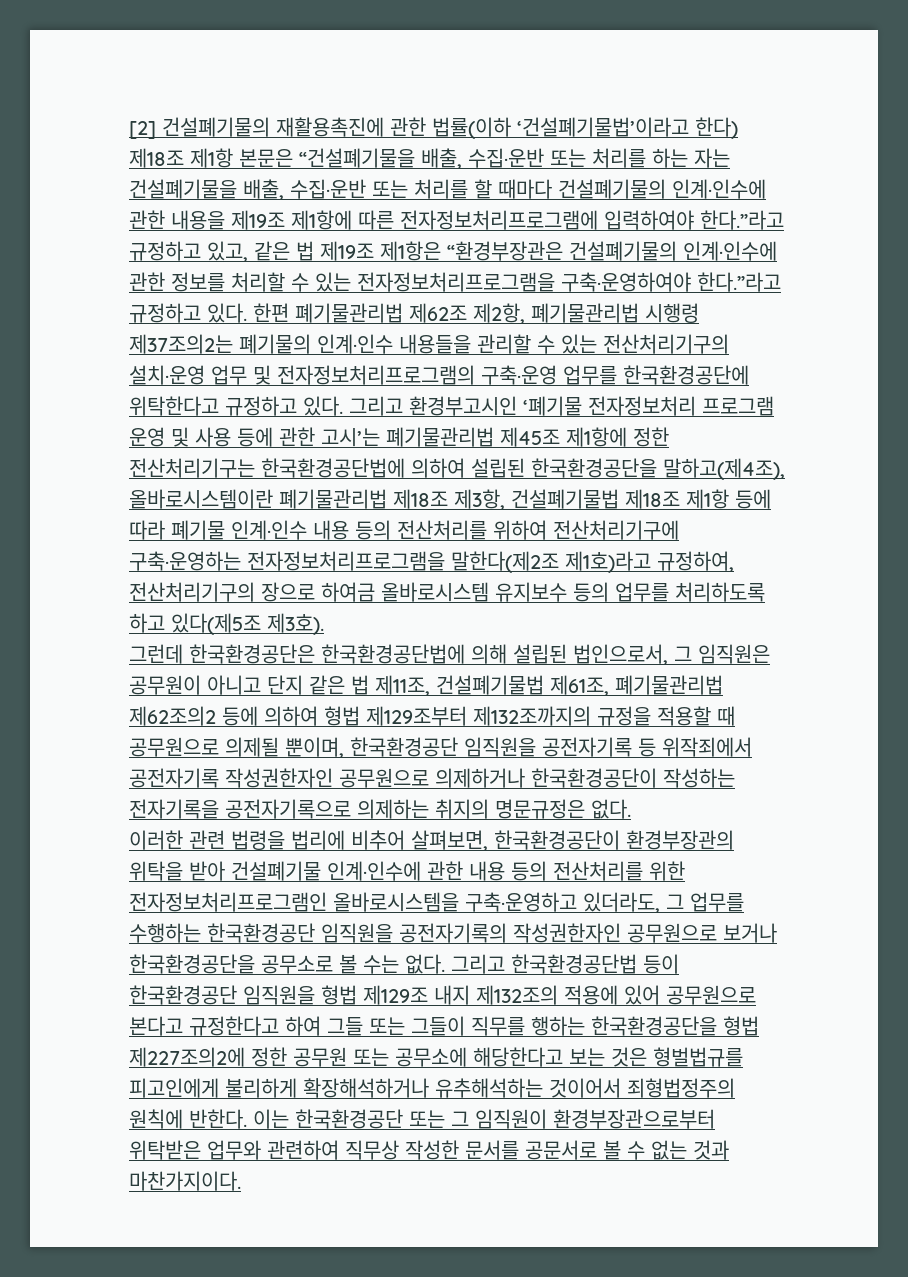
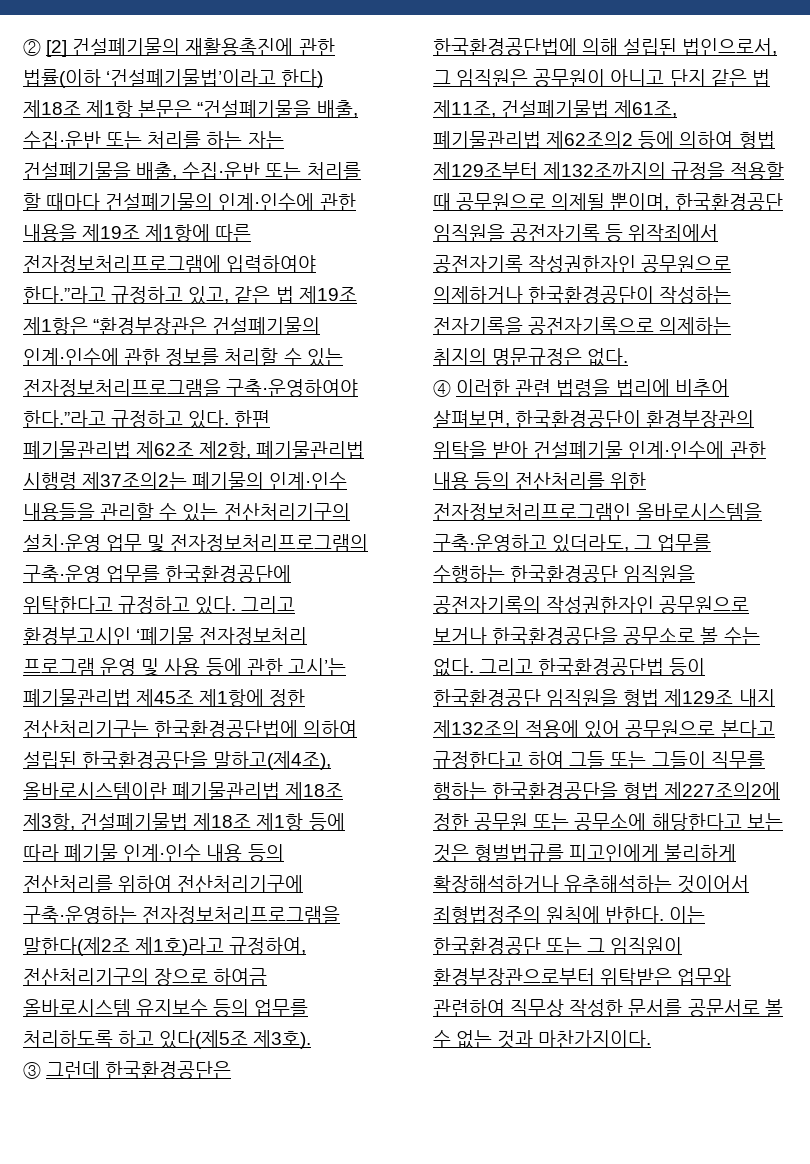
- [2] 건설폐기물의 재활용촉진에 관한 법률(이하 ‘건설폐기물법’이라고 한다) 제18조 제1항 본문은 “건설폐기물을 배출, 수집·운반 또는 처리를 하는 자는 건설폐기물을 배출, 수집·운반 또는 처리를 할 때마다 건설폐기물의 인계·인수에 관한 내용을 제19조 제1항에 따른 전자정보처리프로그램에 입력하여야 한다.”라고 규정하고 있고, 같은 법 제19조 제1항은 “환경부장관은 건설폐기물의 인계·인수에 관한 정보를 처리할 수 있는 전자정보처리프로그램을 구축·운영하여야 한다.”라고 규정하고 있다.
+ ② [2] 건설폐기물의 재활용촉진에 관한 법률(이하 ‘건설폐기물법’이라고 한다) 제18조 제1항 본문은 “건설폐기물을 배출, 수집·운반 또는 처리를 하는 자는 건설폐기물을 배출, 수집·운반 또는 처리를 할 때마다 건설폐기물의 인계·인수에 관한 내용을 제19조 제1항에 따른 전자정보처리프로그램에 입력하여야 한다.”라고 규정하고 있고, 같은 법 제19조 제1항은 “환경부장관은 건설폐기물의 인계·인수에 관한 정보를 처리할 수 있는 전자정보처리프로그램을 구축·운영하여야 한다.”라고 규정하고 있다.
- 그런데 한국환경공단은 한국환경공단법에 의해 설립된 법인으로서, 그 임직원은 공무원이 아니고 단지 같은 법 제11조, 건설폐기물법 제61조, 폐기물관리법 제62조의2 등에 의하여 형법 제129조부터 제132조까지의 규정을 적용할 때 공무원으로 의제될 뿐이며, 한국환경공단 임직원을 공전자기록 등 위작죄에서 공전자기록 작성권한자인 공무원으로 의제하거나 한국환경공단이 작성하는 전자기록을 공전자기록으로 의제하는 취지의 명문규정은 없다.
+ ③ 그런데 한국환경공단은 한국환경공단법에 의해 설립된 법인으로서, 그 임직원은 공무원이 아니고 단지 같은 법 제11조, 건설폐기물법 제61조, 폐기물관리법 제62조의2 등에 의하여 형법 제129조부터 제132조까지의 규정을 적용할 때 공무원으로 의제될 뿐이며, 한국환경공단 임직원을 공전자기록 등 위작죄에서 공전자기록 작성권한자인 공무원으로 의제하거나 한국환경공단이 작성하는 전자기록을 공전자기록으로 의제하는 취지의 명문규정은 없다.
- 이러한 관련 법령을 법리에 비추어 살펴보면, 한국환경공단이 환경부장관의 위탁을 받아 건설폐기물 인계·인수에 관한 내용 등의 전산처리를 위한 전자정보처리프로그램인 올바로시스템을 구축·운영하고 있더라도, 그 업무를 수행하는 한국환경공단 임직원을 공전자기록의 작성권한자인 공무원으로 보거나 한국환경공단을 공무소로 볼 수는 없다.
+ ④ 이러한 관련 법령을 법리에 비추어 살펴보면, 한국환경공단이 환경부장관의 위탁을 받아 건설폐기물 인계·인수에 관한 내용 등의 전산처리를 위한 전자정보처리프로그램인 올바로시스템을 구축·운영하고 있더라도, 그 업무를 수행하는 한국환경공단 임직원을 공전자기록의 작성권한자인 공무원으로 보거나 한국환경공단을 공무소로 볼 수는 없다.

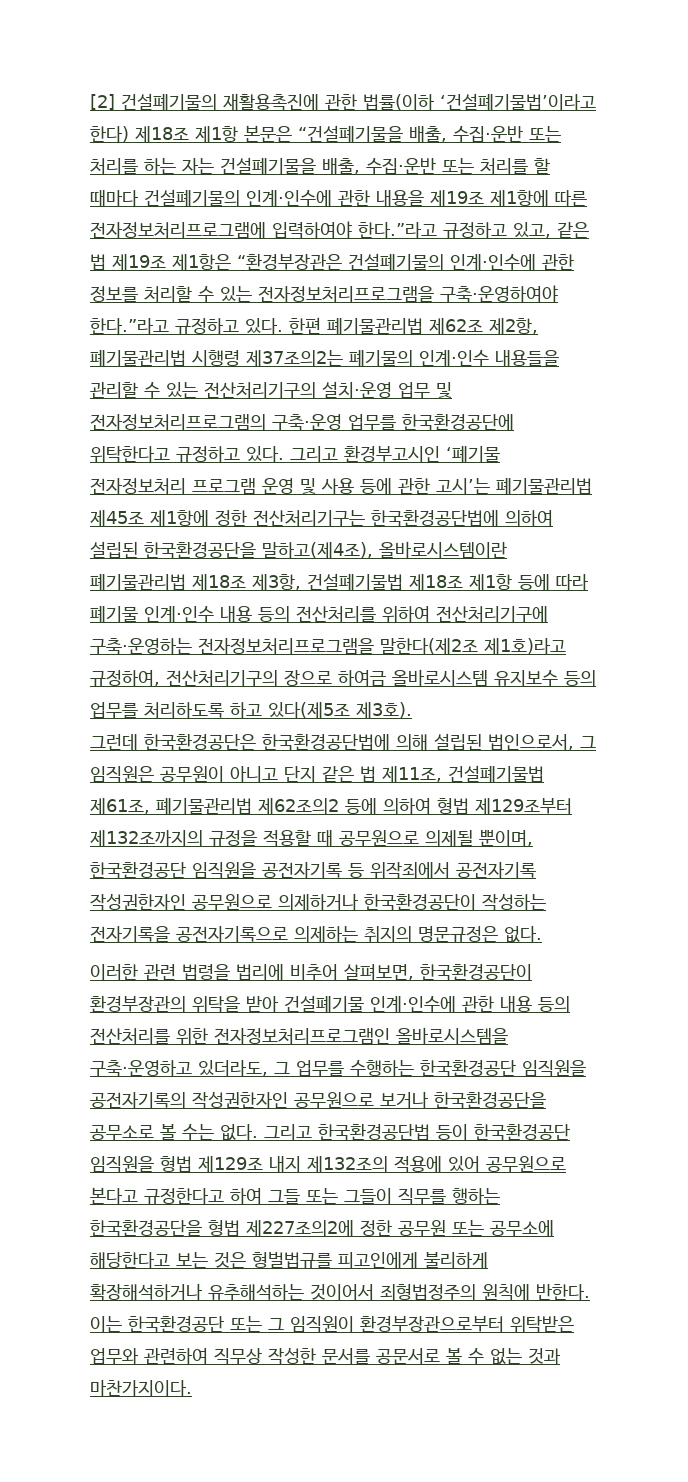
- ② [2] 건설폐기물의 재활용촉진에 관한 법률(이하 ‘건설폐기물법’이라고 한다) 제18조 제1항 본문은 “건설폐기물을 배출, 수집·운반 또는 처리를 하는 자는 건설폐기물을 배출, 수집·운반 또는 처리를 할 때마다 건설폐기물의 인계·인수에 관한 내용을 제19조 제1항에 따른 전자정보처리프로그램에 입력하여야 한다.”라고 규정하고 있고, 같은 법 제19조 제1항은 “환경부장관은 건설폐기물의 인계·인수에 관한 정보를 처리할 수 있는 전자정보처리프로그램을 구축·운영하여야 한다.”라고 규정하고 있다.
+ [2] 건설폐기물의 재활용촉진에 관한 법률(이하 ‘건설폐기물법’이라고 한다) 제18조 제1항 본문은 “건설폐기물을 배출, 수집·운반 또는 처리를 하는 자는 건설폐기물을 배출, 수집·운반 또는 처리를 할 때마다 건설폐기물의 인계·인수에 관한 내용을 제19조 제1항에 따른 전자정보처리프로그램에 입력하여야 한다.”라고 규정하고 있고, 같은 법 제19조 제1항은 “환경부장관은 건설폐기물의 인계·인수에 관한 정보를 처리할 수 있는 전자정보처리프로그램을 구축·운영하여야 한다.”라고 규정하고 있다.
- ③ 그런데 한국환경공단은 한국환경공단법에 의해 설립된 법인으로서, 그 임직원은 공무원이 아니고 단지 같은 법 제11조, 건설폐기물법 제61조, 폐기물관리법 제62조의2 등에 의하여 형법 제129조부터 제132조까지의 규정을 적용할 때 공무원으로 의제될 뿐이며, 한국환경공단 임직원을 공전자기록 등 위작죄에서 공전자기록 작성권한자인 공무원으로 의제하거나 한국환경공단이 작성하는 전자기록을 공전자기록으로 의제하는 취지의 명문규정은 없다.
+ 그런데 한국환경공단은 한국환경공단법에 의해 설립된 법인으로서, 그 임직원은 공무원이 아니고 단지 같은 법 제11조, 건설폐기물법 제61조, 폐기물관리법 제62조의2 등에 의하여 형법 제129조부터 제132조까지의 규정을 적용할 때 공무원으로 의제될 뿐이며, 한국환경공단 임직원을 공전자기록 등 위작죄에서 공전자기록 작성권한자인 공무원으로 의제하거나 한국환경공단이 작성하는 전자기록을 공전자기록으로 의제하는 취지의 명문규정은 없다.
- ④ 이러한 관련 법령을 법리에 비추어 살펴보면, 한국환경공단이 환경부장관의 위탁을 받아 건설폐기물 인계·인수에 관한 내용 등의 전산처리를 위한 전자정보처리프로그램인 올바로시스템을 구축·운영하고 있더라도, 그 업무를 수행하는 한국환경공단 임직원을 공전자기록의 작성권한자인 공무원으로 보거나 한국환경공단을 공무소로 볼 수는 없다.
+ 이러한 관련 법령을 법리에 비추어 살펴보면, 한국환경공단이 환경부장관의 위탁을 받아 건설폐기물 인계·인수에 관한 내용 등의 전산처리를 위한 전자정보처리프로그램인 올바로시스템을 구축·운영하고 있더라도, 그 업무를 수행하는 한국환경공단 임직원을 공전자기록의 작성권한자인 공무원으로 보거나 한국환경공단을 공무소로 볼 수는 없다.

